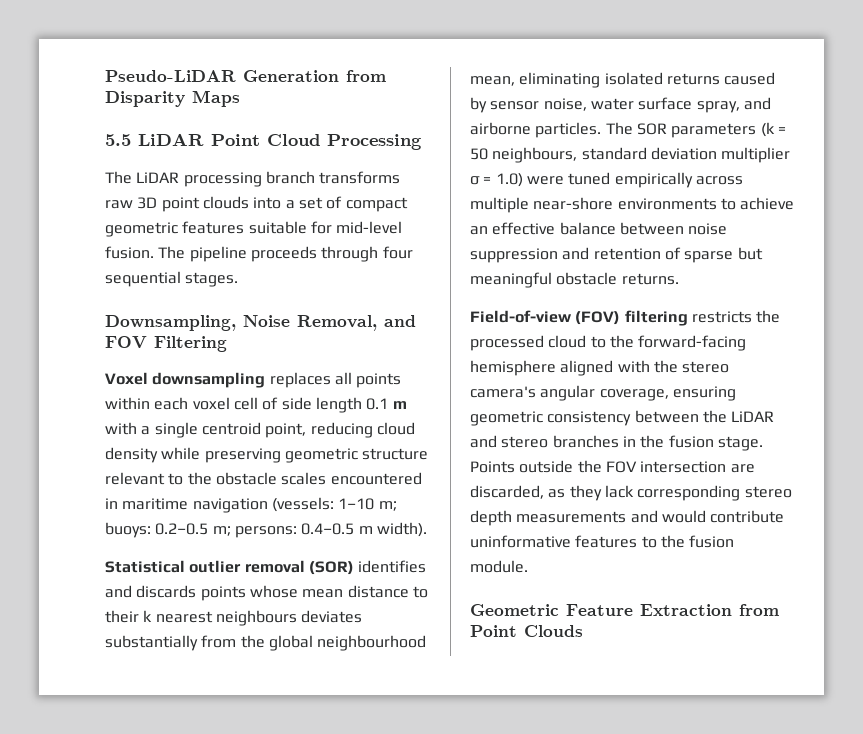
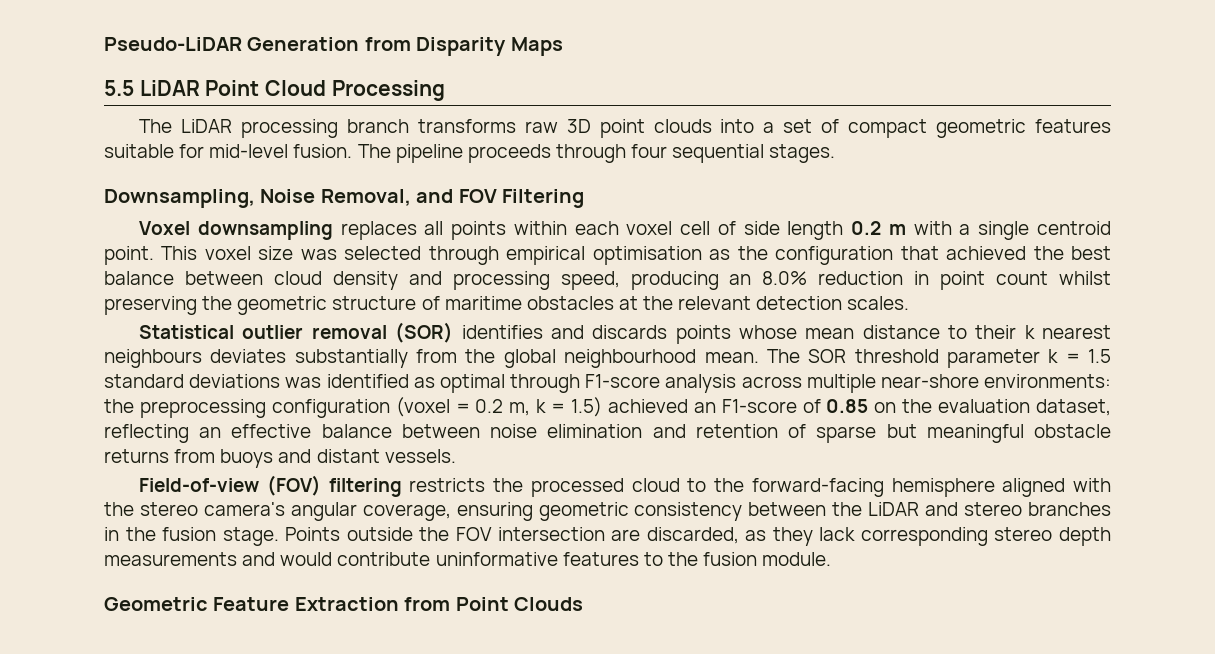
- Voxel downsampling replaces all points within each voxel cell of side length 0.1 m with a single centroid point, reducing cloud density while preserving geometric structure relevant to the obstacle scales encountered in maritime navigation (vessels: 1–10 m; buoys: 0.2–0.5 m; persons: 0.4–0.5 m width).
+ Voxel downsampling replaces all points within each voxel cell of side length 0.2 m with a single centroid point. This voxel size was selected through empirical optimisation as the configuration that achieved the best balance between cloud density and processing speed, producing an 8.0% reduction in point count whilst preserving the geometric structure of maritime obstacles at the relevant detection scales.
- Statistical outlier removal (SOR) identifies and discards points whose mean distance to their k nearest neighbours deviates substantially from the global neighbourhood mean, eliminating isolated returns caused by sensor noise, water surface spray, and airborne particles. The SOR parameters (k = 50 neighbours, standard deviation multiplier σ = 1.0) were tuned empirically across multiple near-shore environments to achieve an effective balance between noise suppression and retention of sparse but meaningful obstacle returns.
+ Statistical outlier removal (SOR) identifies and discards points whose mean distance to their k nearest neighbours deviates substantially from the global neighbourhood mean. The SOR threshold parameter k = 1.5 standard deviations was identified as optimal through F1-score analysis across multiple near-shore environments: the preprocessing configuration (voxel = 0.2 m, k = 1.5) achieved an F1-score of 0.85 on the evaluation dataset, reflecting an effective balance between noise elimination and retention of sparse but meaningful obstacle returns from buoys and distant vessels.

